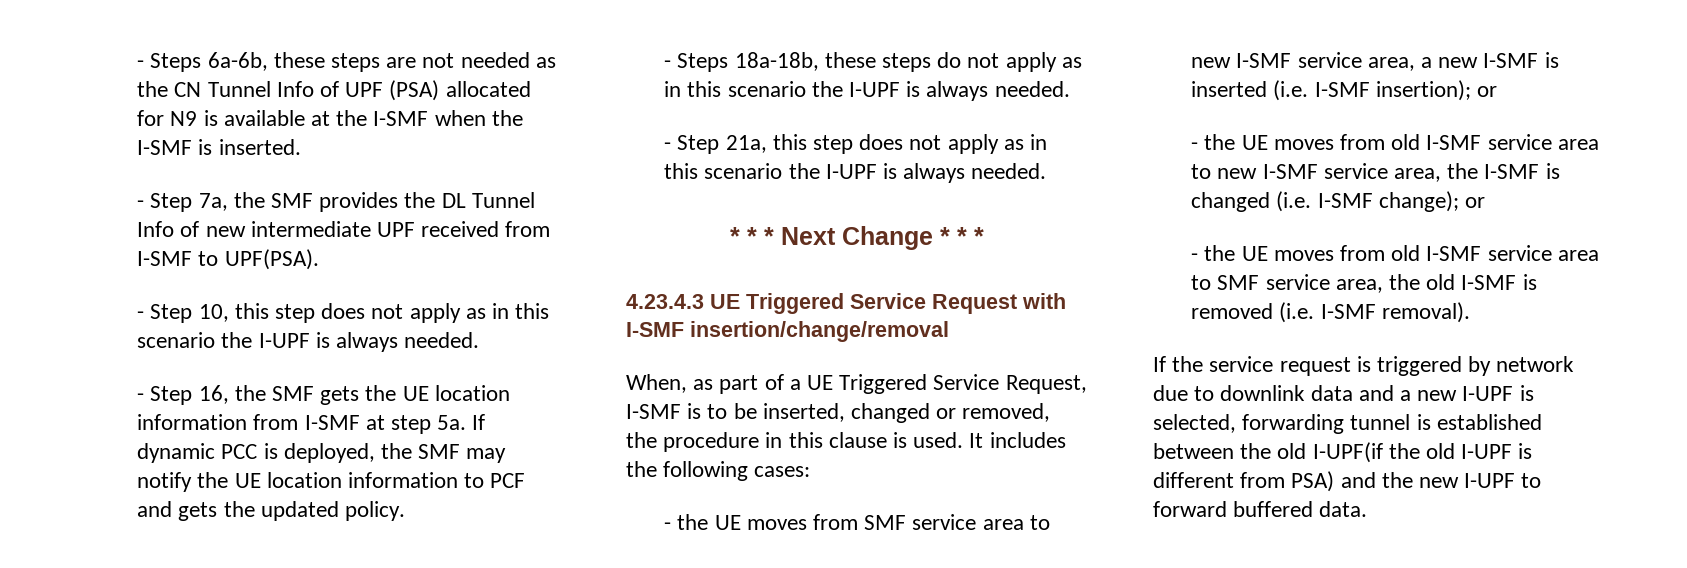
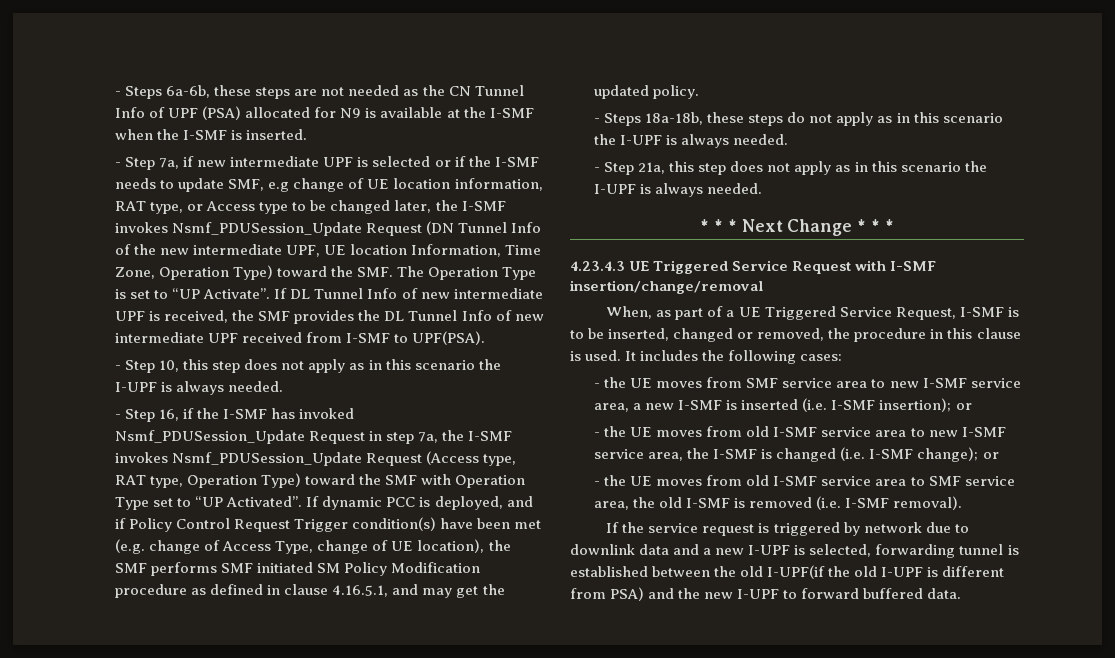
- - Step 7a, the SMF provides the DL Tunnel Info of new intermediate UPF received from I-SMF to UPF(PSA).
+ - Step 7a, if new intermediate UPF is selected or if the I-SMF needs to update SMF, e.g change of UE location information, RAT type, or Access type to be changed later, the I-SMF invokes Nsmf_PDUSession_Update Request (DN Tunnel Info of the new intermediate UPF, UE location Information, Time Zone, Operation Type) toward the SMF. The Operation Type is set to “UP Activate”. If DL Tunnel Info of new intermediate UPF is received, the SMF provides the DL Tunnel Info of new intermediate UPF received from I-SMF to UPF(PSA).
- - Step 16, the SMF gets the UE location information from I-SMF at step 5a.
+ - Step 16, if the I-SMF has invoked Nsmf_PDUSession_Update Request in step 7a, the I-SMF invokes Nsmf_PDUSession_Update Request (Access type, RAT type, Operation Type) toward the SMF with Operation Type set to “UP Activated”.
- If dynamic PCC is deployed, the SMF may notify the UE location information to PCF and gets the updated policy.
+ If dynamic PCC is deployed, and if Policy Control Request Trigger condition(s) have been met (e.g. change of Access Type, change of UE location), the SMF performs SMF initiated SM Policy Modification procedure as defined in clause 4.16.5.1, and may get the updated policy.

